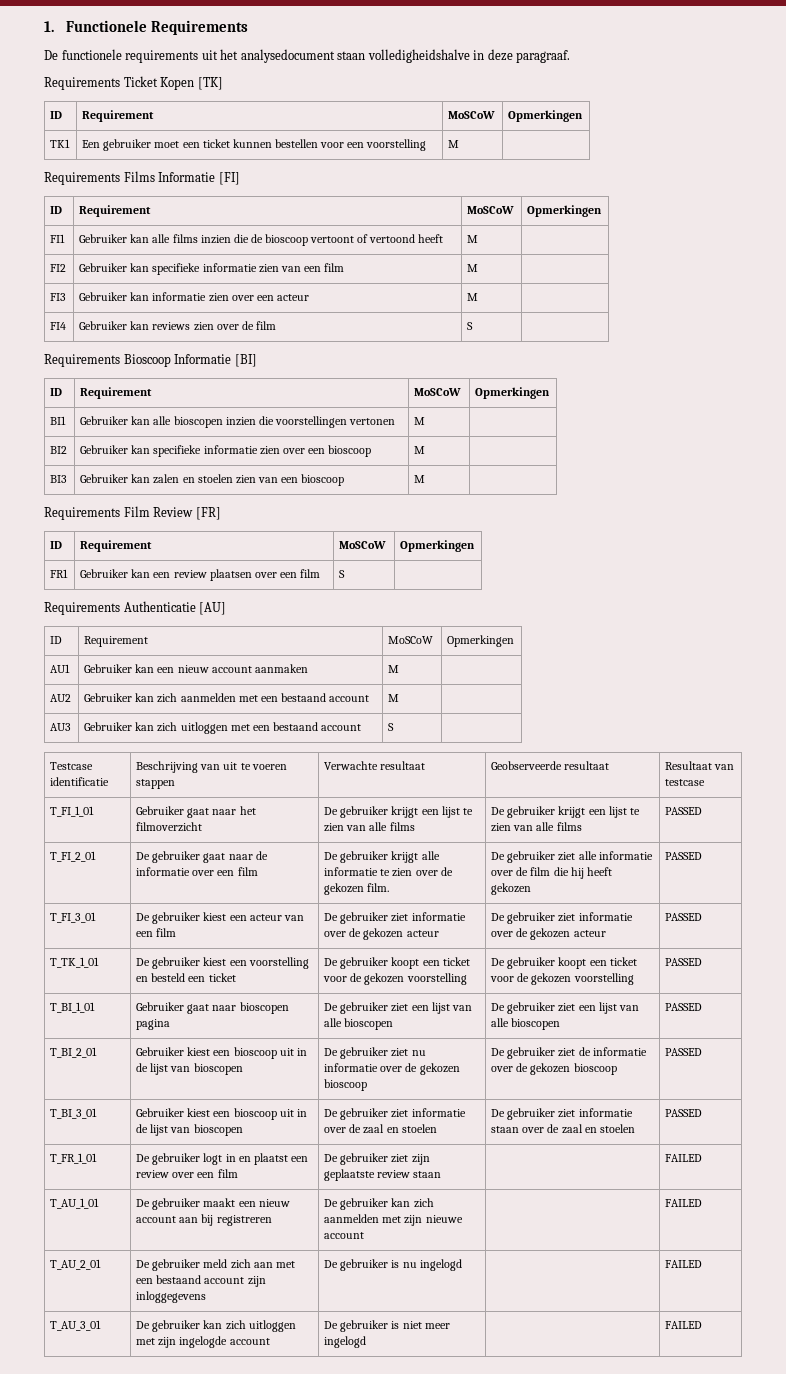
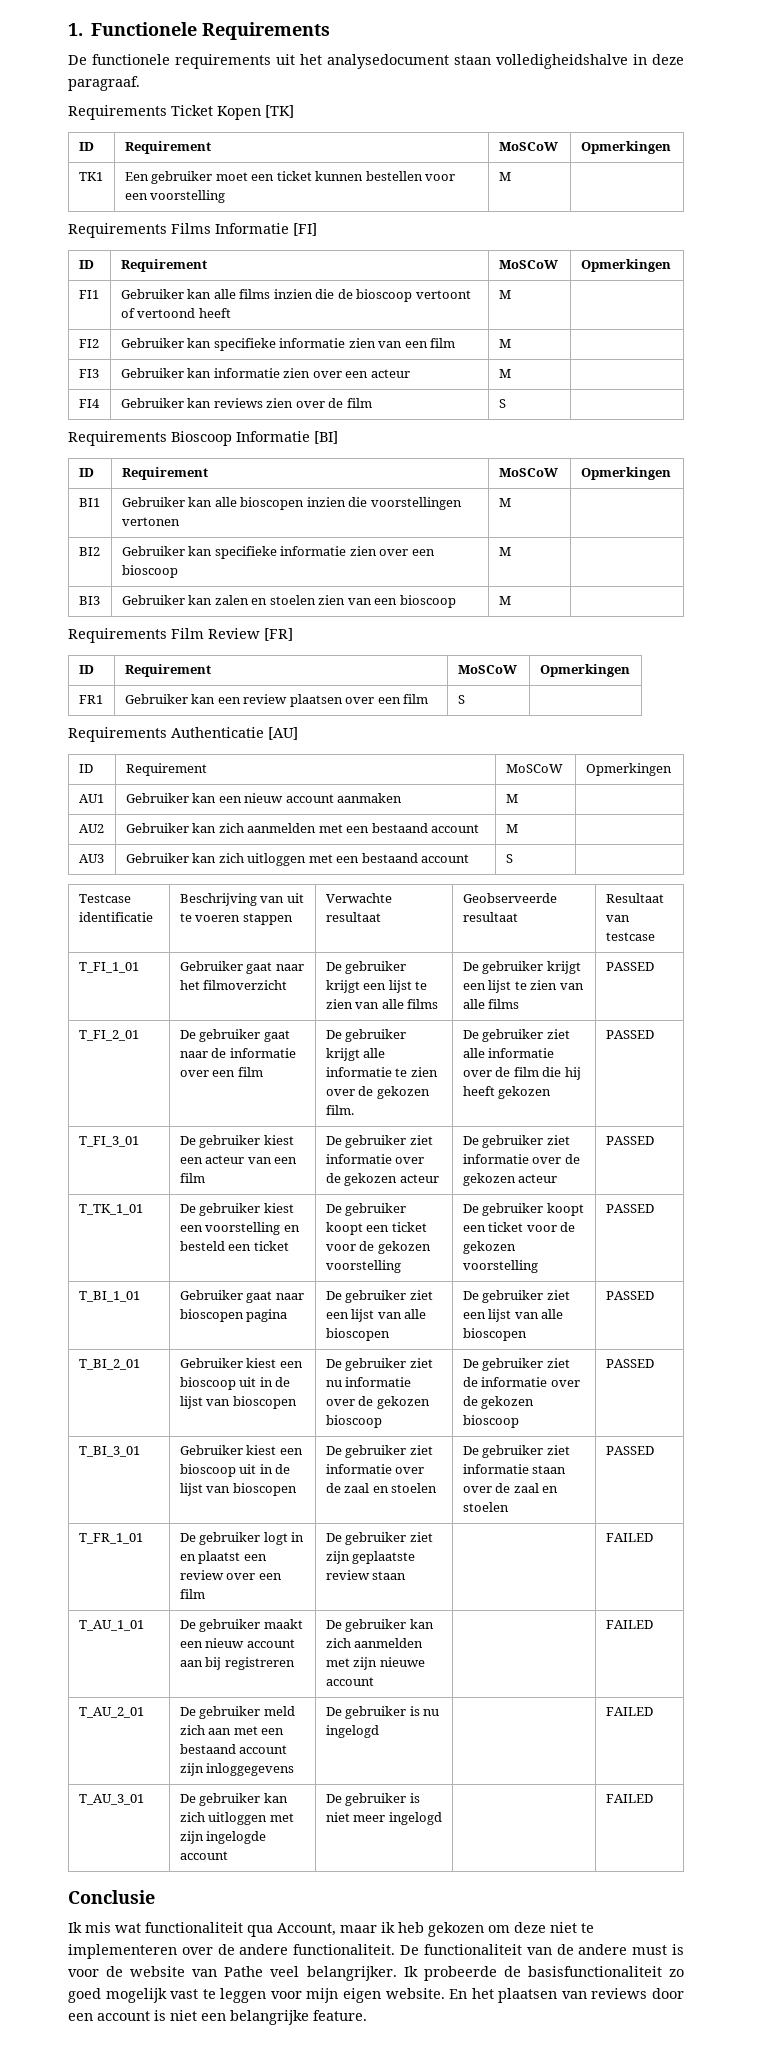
+ Conclusie
+ Ik mis wat functionaliteit qua Account, maar ik heb gekozen om deze niet te implementeren over de andere functionaliteit. De functionaliteit van de andere must is voor de website van Pathe veel belangrijker. Ik probeerde de basisfunctionaliteit zo goed mogelijk vast te leggen voor mijn eigen website. En het plaatsen van reviews door een account is niet een belangrijke feature.

